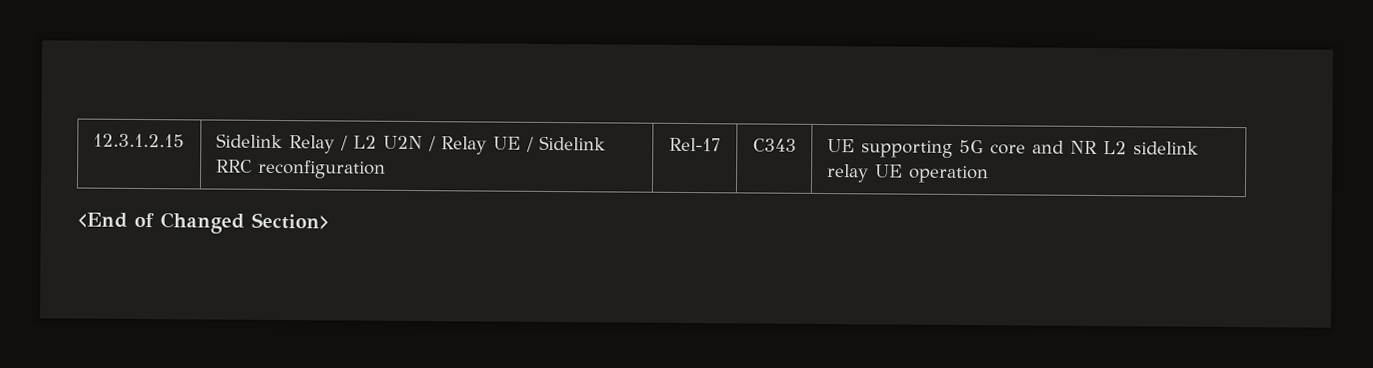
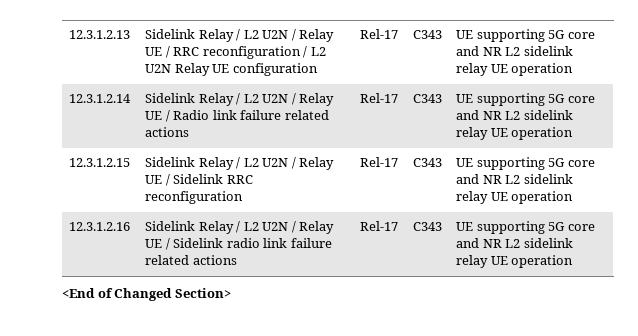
+ 12.3.1.2.13 | Sidelink Relay / L2 U2N / Relay UE / RRC reconfiguration / L2 U2N Relay UE configuration | Rel-17 | C343 | UE supporting 5G core and NR L2 sidelink relay UE operation
+ 12.3.1.2.14 | Sidelink Relay / L2 U2N / Relay UE / Radio link failure related actions | Rel-17 | C343 | UE supporting 5G core and NR L2 sidelink relay UE operation
+ 12.3.1.2.16 | Sidelink Relay / L2 U2N / Relay UE / Sidelink radio link failure related actions | Rel-17 | C343 | UE supporting 5G core and NR L2 sidelink relay UE operation

